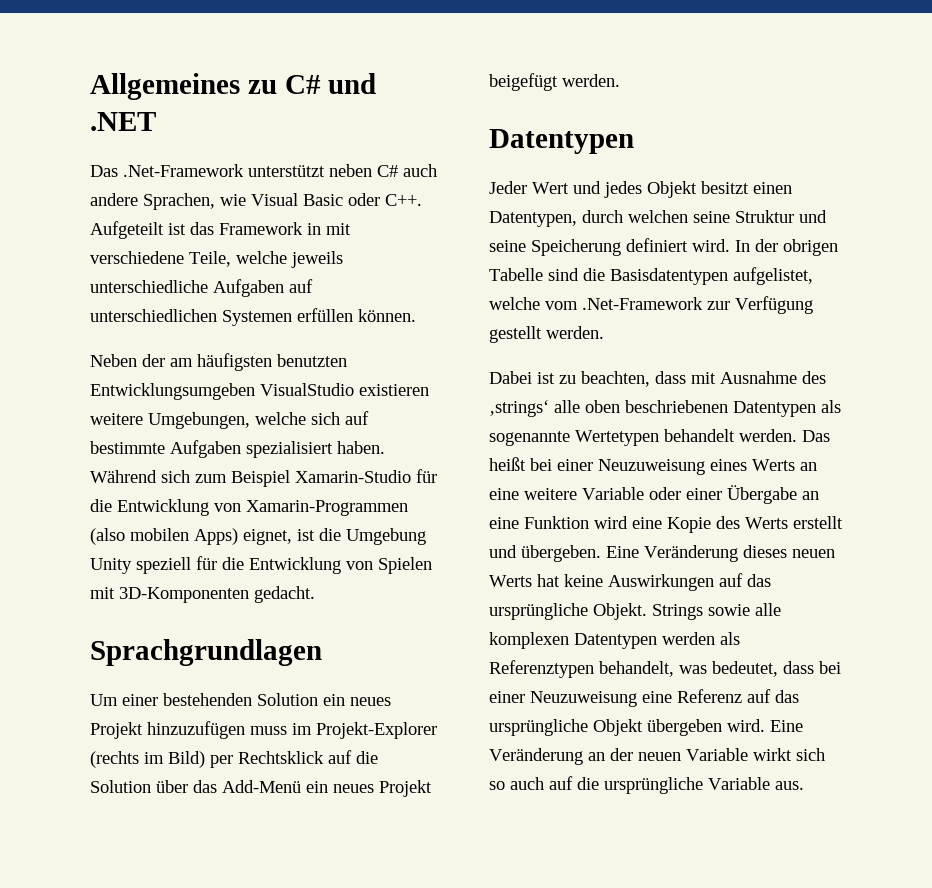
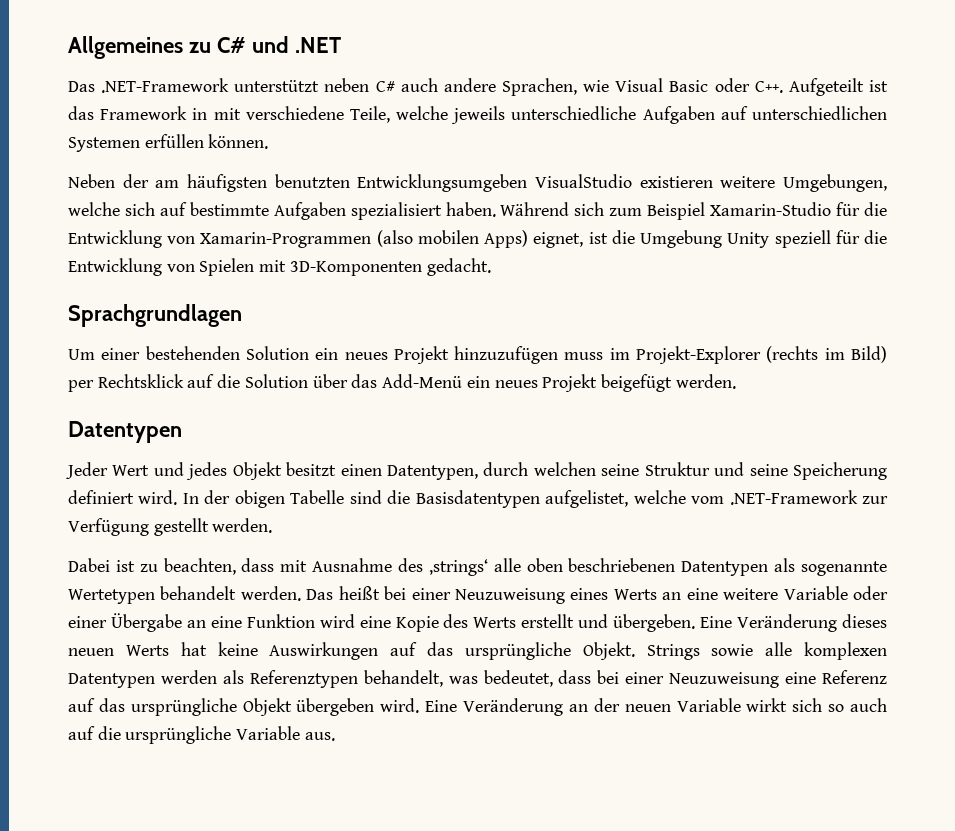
- Das .Net-Framework unterstützt neben C# auch andere Sprachen, wie Visual Basic oder C++. Aufgeteilt ist das Framework in mit verschiedene Teile, welche jeweils unterschiedliche Aufgaben auf unterschiedlichen Systemen erfüllen können.
+ Das .NET-Framework unterstützt neben C# auch andere Sprachen, wie Visual Basic oder C++. Aufgeteilt ist das Framework in mit verschiedene Teile, welche jeweils unterschiedliche Aufgaben auf unterschiedlichen Systemen erfüllen können.
- In der obrigen Tabelle sind die Basisdatentypen aufgelistet, welche vom .Net-Framework zur Verfügung gestellt werden.
+ In der obigen Tabelle sind die Basisdatentypen aufgelistet, welche vom .NET-Framework zur Verfügung gestellt werden.

